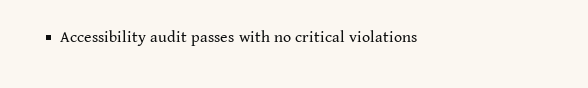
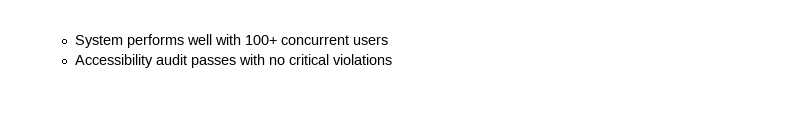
+ System performs well with 100+ concurrent users

